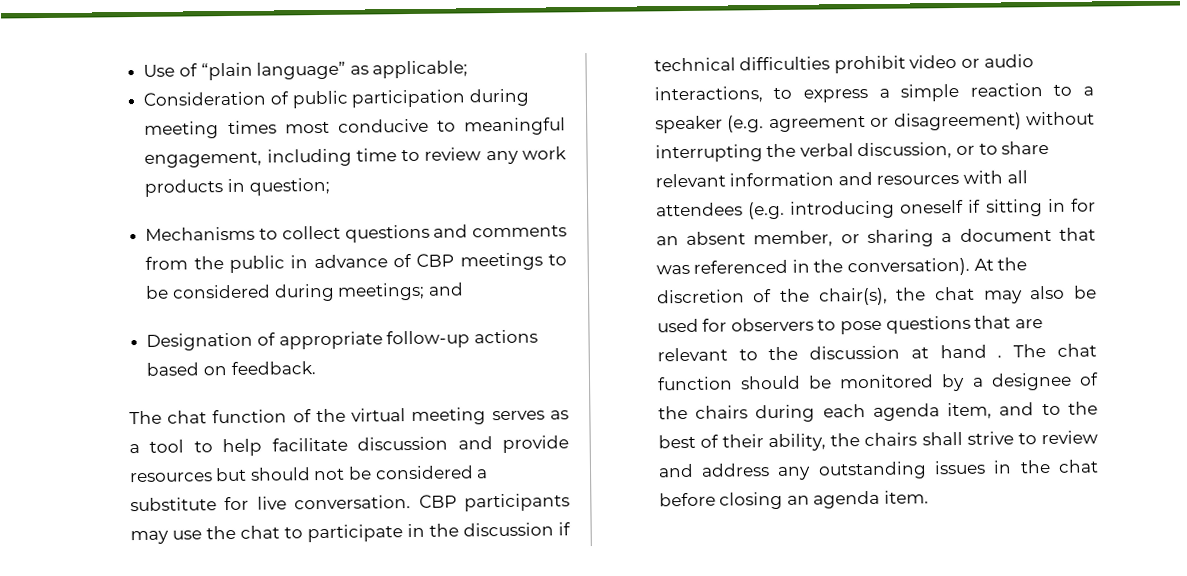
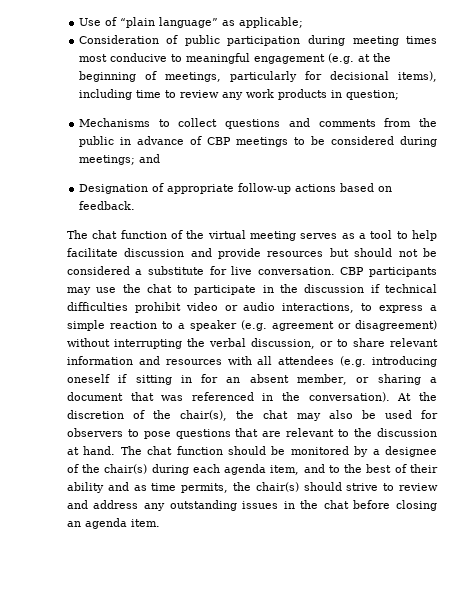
- Consideration of public participation during meeting times most conducive to meaningful engagement, including time to review any work products in question;
+ Consideration of public participation during meeting times most conducive to meaningful engagement (e.g. at the beginning of meetings, particularly for decisional items), including time to review any work products in question;
- At the discretion of the chair(s), the chat may also be used for observers to pose questions that are relevant to the discussion at hand .
+ At the discretion of the chair(s), the chat may also be used for observers to pose questions that are relevant to the discussion at hand.
- The chat function should be monitored by a designee of the chairs during each agenda item, and to the best of their ability, the chairs shall strive to review and address any outstanding issues in the chat before closing an agenda item.
+ The chat function should be monitored by a designee of the chair(s) during each agenda item, and to the best of their ability and as time permits, the chair(s) should strive to review and address any outstanding issues in the chat before closing an agenda item.

